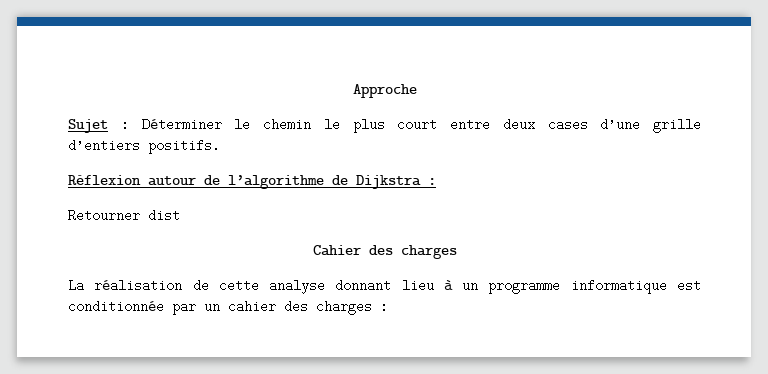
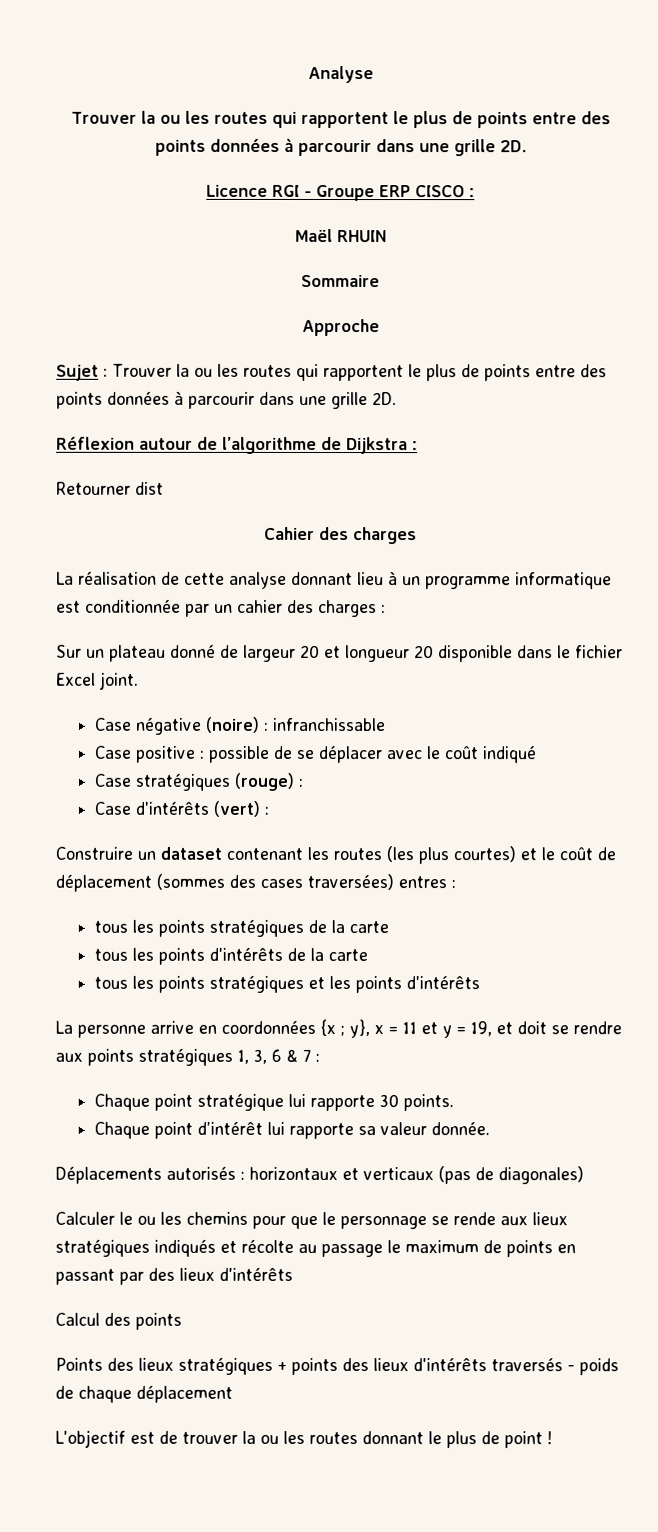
+ Analyse
+ Trouver la ou les routes qui rapportent le plus de points entre des points données à parcourir dans une grille 2D.
+ Licence RGI - Groupe ERP CISCO :
+ Maël RHUIN
+ Sommaire
  Approche
- Sujet : Déterminer le chemin le plus court entre deux cases d’une grille d’entiers positifs.
+ Sujet : Trouver la ou les routes qui rapportent le plus de points entre des points données à parcourir dans une grille 2D.
+ Sur un plateau donné de largeur 20 et longueur 20 disponible dans le fichier Excel joint.
+ Case négative (noire) : infranchissable
+ Case positive : possible de se déplacer avec le coût indiqué
+ Case stratégiques (rouge) :
+ Case d'intérêts (vert) :
+ Construire un dataset contenant les routes (les plus courtes) et le coût de déplacement (sommes des cases traversées) entres :
+ tous les points stratégiques de la carte
+ tous les points d'intérêts de la carte
+ tous les points stratégiques et les points d'intérêts
+ La personne arrive en coordonnées {x ; y}, x = 11 et y = 19, et doit se rendre aux points stratégiques 1, 3, 6 & 7 :
+ Chaque point stratégique lui rapporte 30 points.
+ Chaque point d’intérêt lui rapporte sa valeur donnée.
+ Déplacements autorisés : horizontaux et verticaux (pas de diagonales)
+ Calculer le ou les chemins pour que le personnage se rende aux lieux stratégiques indiqués et récolte au passage le maximum de points en passant par des lieux d'intérêts
+ Calcul des points
+ Points des lieux stratégiques + points des lieux d'intérêts traversés - poids de chaque déplacement
+ L'objectif est de trouver la ou les routes donnant le plus de point !

